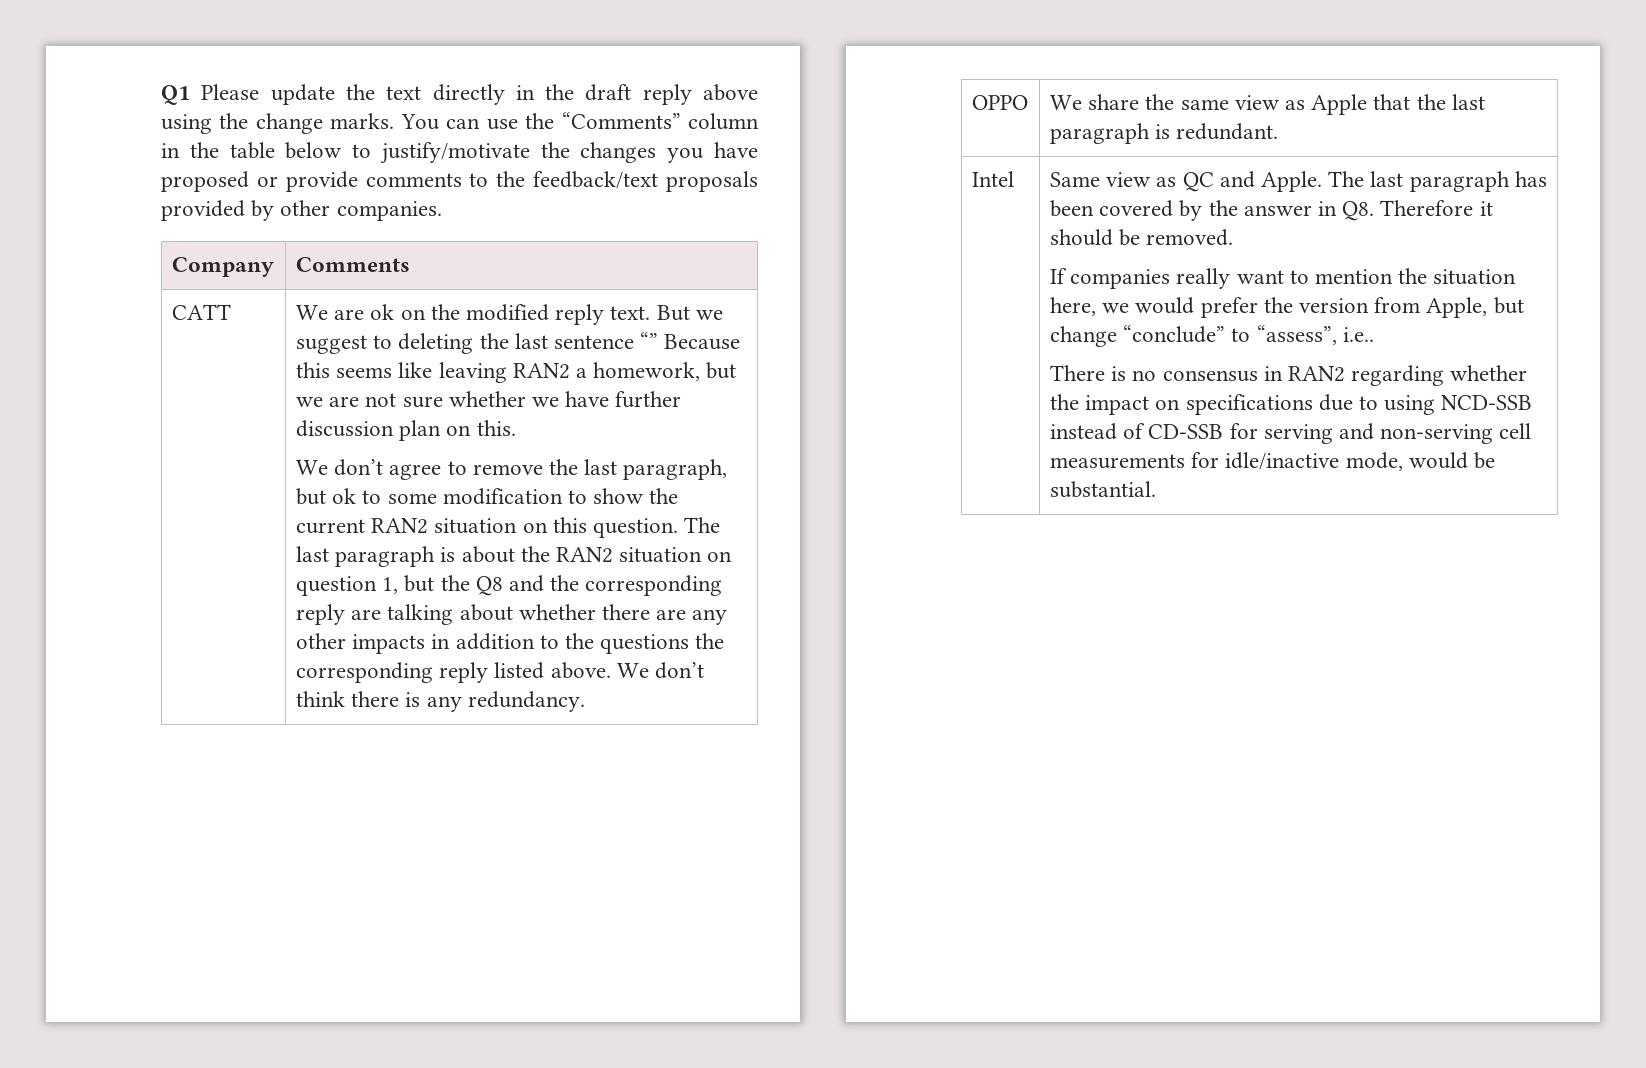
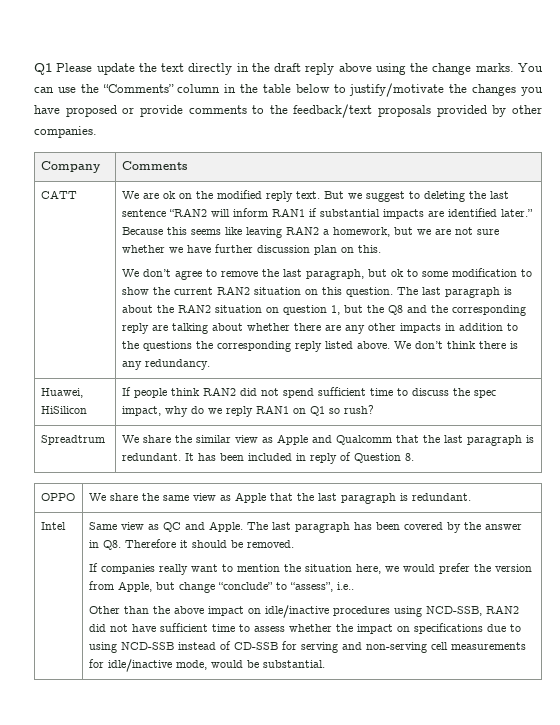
- But we suggest to deleting the last sentence “” Because this seems like leaving RAN2 a homework, but we are not sure whether we have further discussion plan on this.
+ But we suggest to deleting the last sentence “RAN2 will inform RAN1 if substantial impacts are identified later.” Because this seems like leaving RAN2 a homework, but we are not sure whether we have further discussion plan on this.
+ Huawei, HiSilicon | If people think RAN2 did not spend sufficient time to discuss the spec impact, why do we reply RAN1 on Q1 so rush?
+ Spreadtrum | We share the similar view as Apple and Qualcomm that the last paragraph is redundant. It has been included in reply of Question 8.
- There is no consensus in RAN2 regarding whether the impact on specifications due to using NCD-SSB instead of CD-SSB for serving and non-serving cell measurements for idle/inactive mode, would be substantial.
+ Other than the above impact on idle/inactive procedures using NCD-SSB, RAN2 did not have sufficient time to assess whether the impact on specifications due to using NCD-SSB instead of CD-SSB for serving and non-serving cell measurements for idle/inactive mode, would be substantial.

